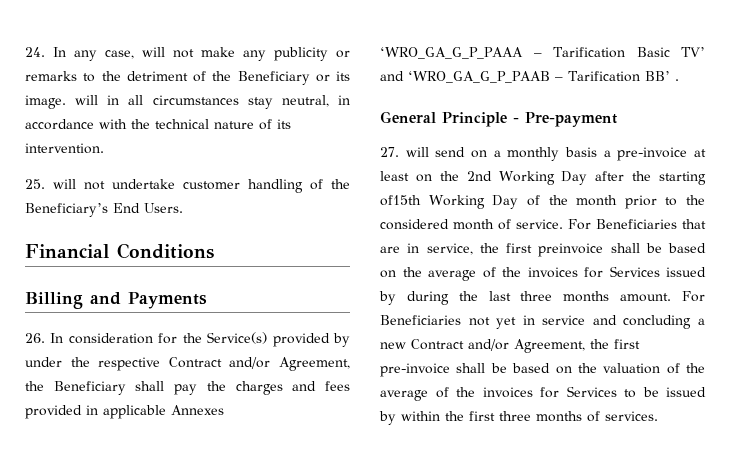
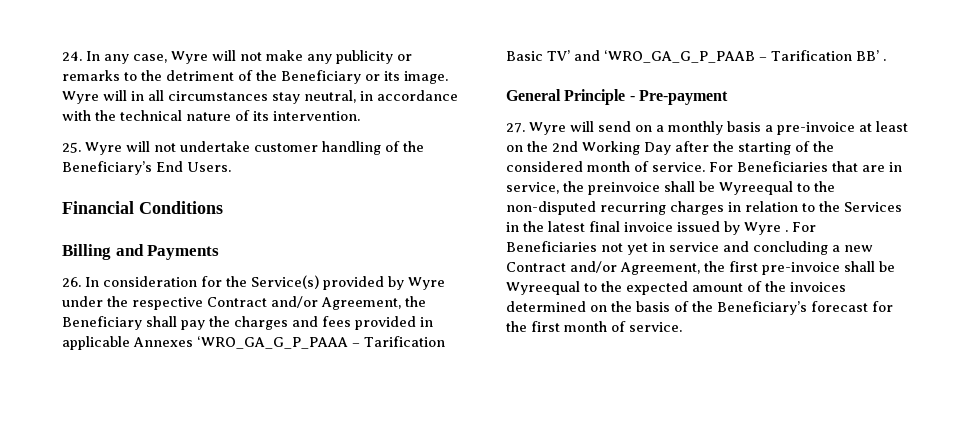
- 24. In any case, will not make any publicity or remarks to the detriment of the Beneficiary or its image. will in all circumstances stay neutral, in accordance with the technical nature of its intervention.
+ 24. In any case, Wyre will not make any publicity or remarks to the detriment of the Beneficiary or its image. Wyre will in all circumstances stay neutral, in accordance with the technical nature of its intervention.
- 25. will not undertake customer handling of the Beneficiary’s End Users.
+ 25. Wyre will not undertake customer handling of the Beneficiary’s End Users.
- 26. In consideration for the Service(s) provided by under the respective Contract and/or Agreement, the Beneficiary shall pay the charges and fees provided in applicable Annexes ‘WRO_GA_G_P_PAAA – Tarification Basic TV’ and ‘WRO_GA_G_P_PAAB – Tarification BB’ .
+ 26. In consideration for the Service(s) provided by Wyre under the respective Contract and/or Agreement, the Beneficiary shall pay the charges and fees provided in applicable Annexes ‘WRO_GA_G_P_PAAA – Tarification Basic TV’ and ‘WRO_GA_G_P_PAAB – Tarification BB’ .
- 27. will send on a monthly basis a pre-invoice at least on the 2nd Working Day after the starting of15th Working Day of the month prior to the considered month of service.
+ 27. Wyre will send on a monthly basis a pre-invoice at least on the 2nd Working Day after the starting of the considered month of service.
- For Beneficiaries that are in service, the first preinvoice shall be based on the average of the invoices for Services issued by during the last three months amount.
+ For Beneficiaries that are in service, the preinvoice shall be Wyreequal to the non-disputed recurring charges in relation to the Services in the latest final invoice issued by Wyre .
- For Beneficiaries not yet in service and concluding a new Contract and/or Agreement, the first pre-invoice shall be based on the valuation of the average of the invoices for Services to be issued by within the first three months of services.
+ For Beneficiaries not yet in service and concluding a new Contract and/or Agreement, the first pre-invoice shall be Wyreequal to the expected amount of the invoices determined on the basis of the Beneficiary’s forecast for the first month of service.

